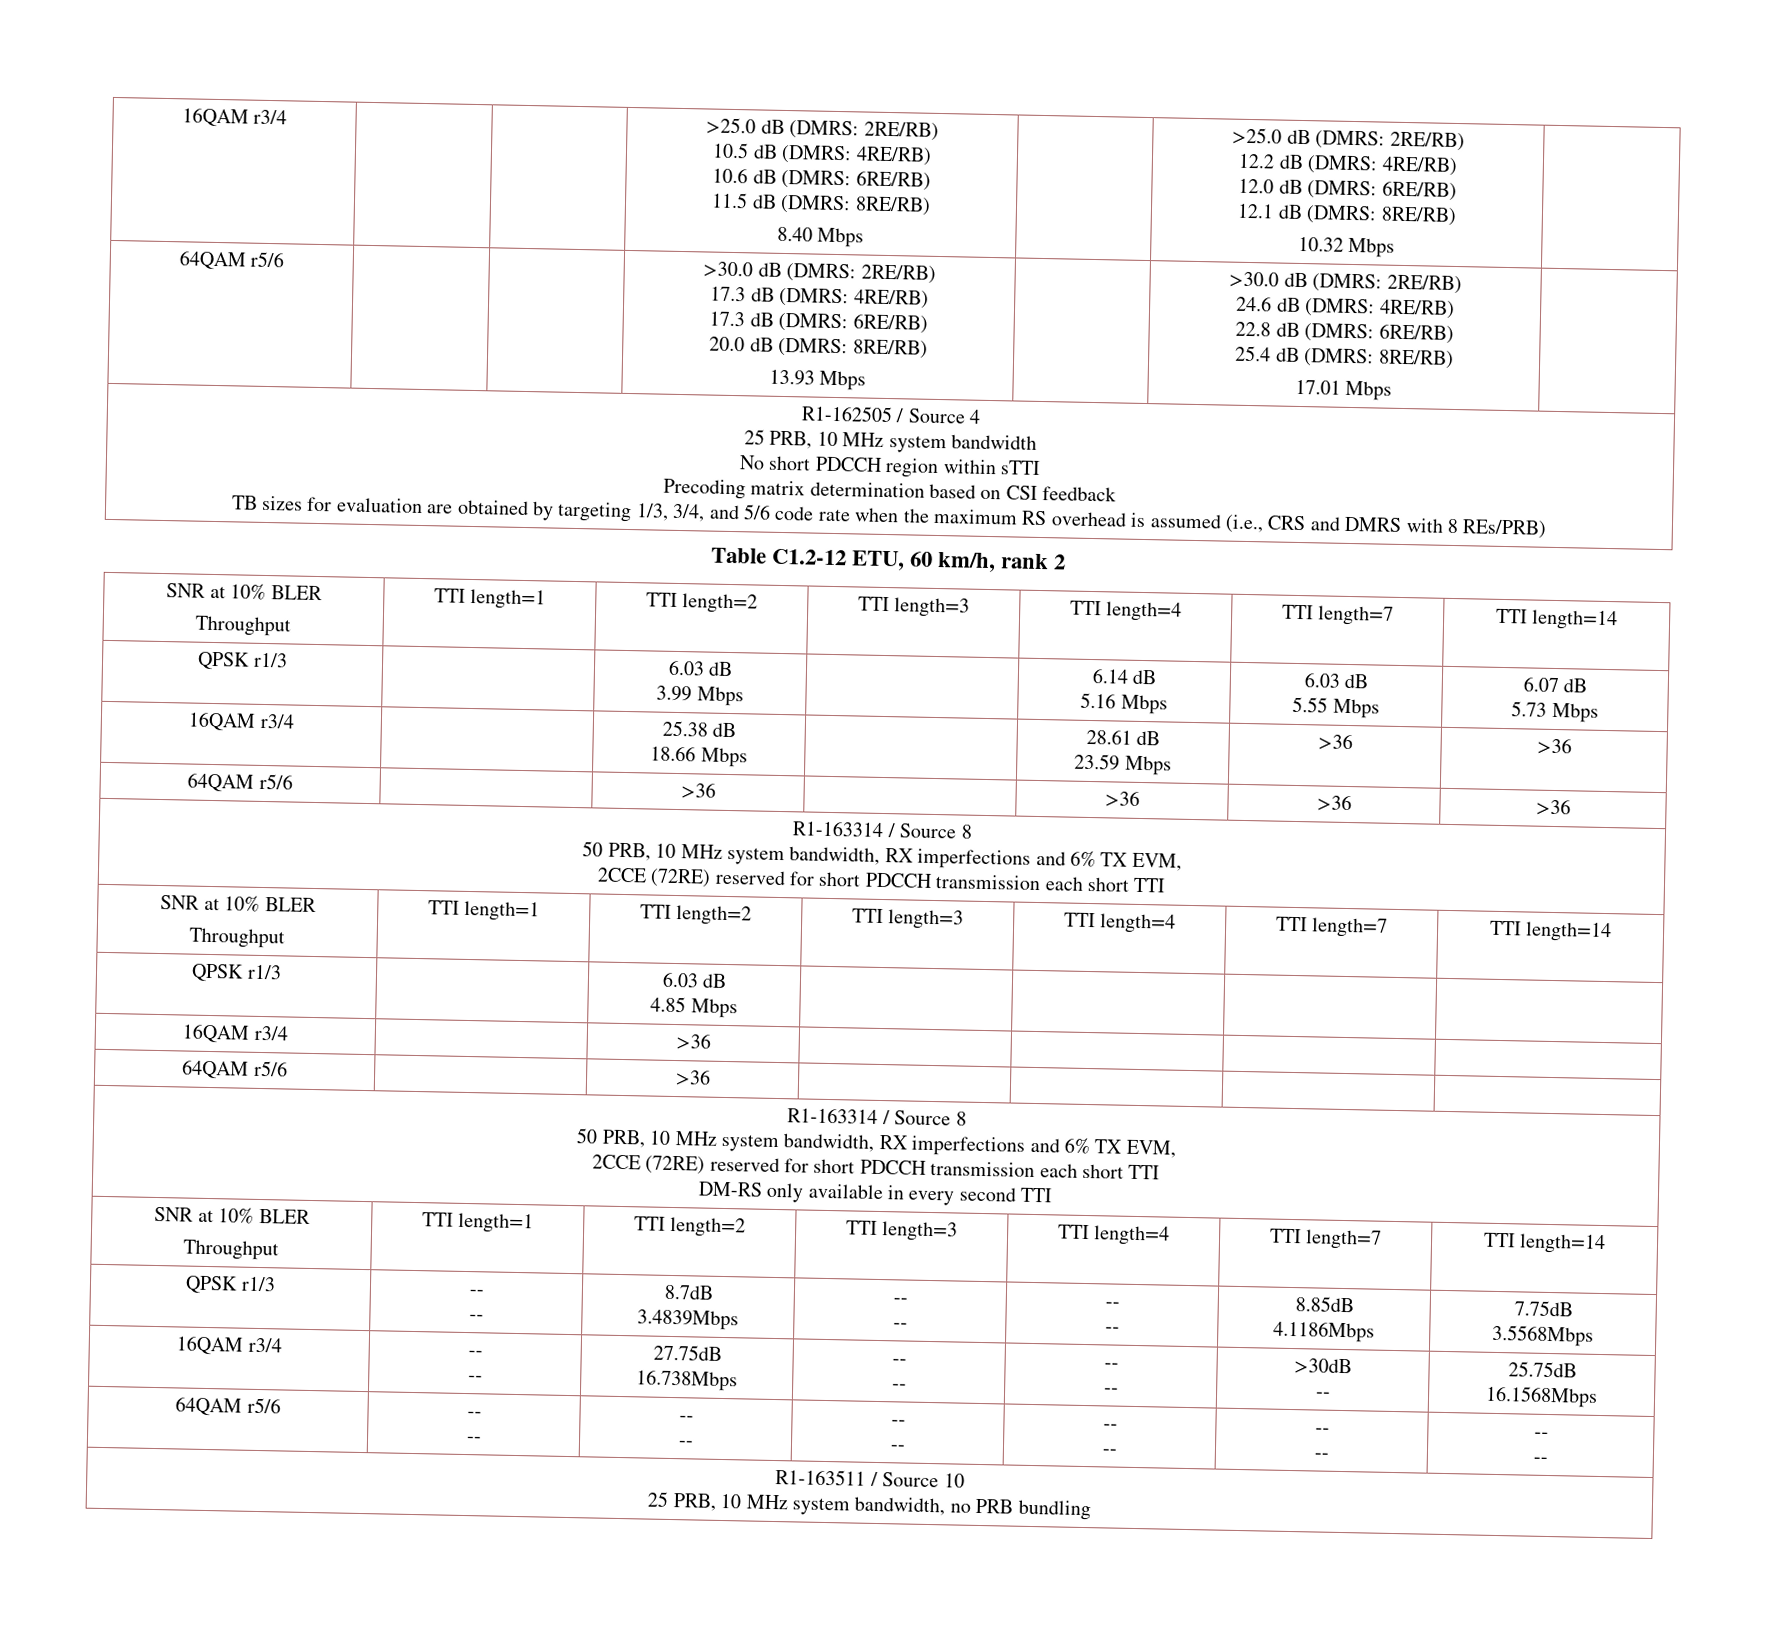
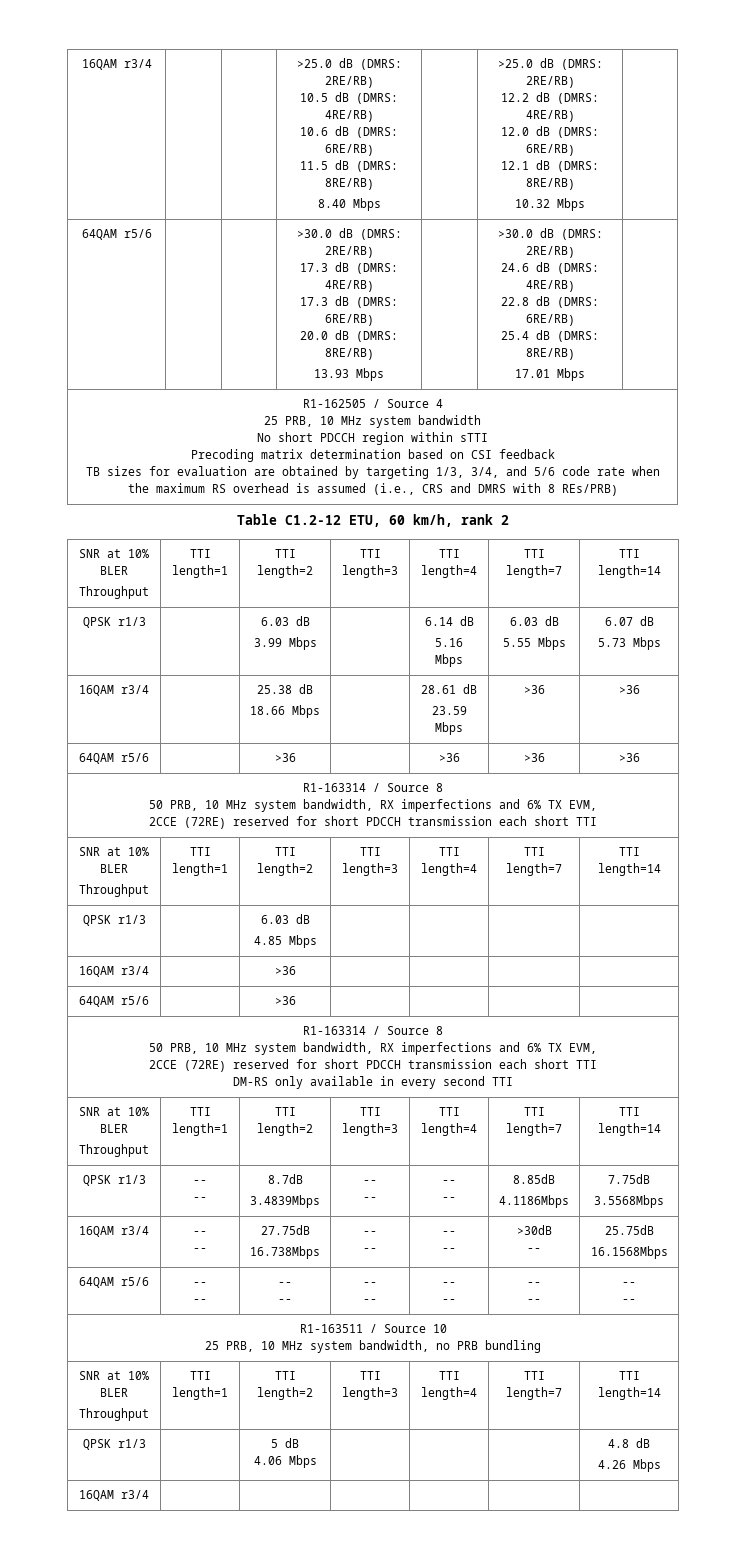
  R1-163511 / Source 10
  25 PRB, 10 MHz system bandwidth, no PRB bundling
+ SNR at 10% BLER
+ Throughput | TTI length=1 | TTI length=2 | TTI length=3 | TTI length=4 | TTI length=7 | TTI length=14
+ QPSK r1/3 | | 5 dB
+ 4.06 Mbps | | | | 4.8 dB
+ 4.26 Mbps
+ 16QAM r3/4 | | | | | |

